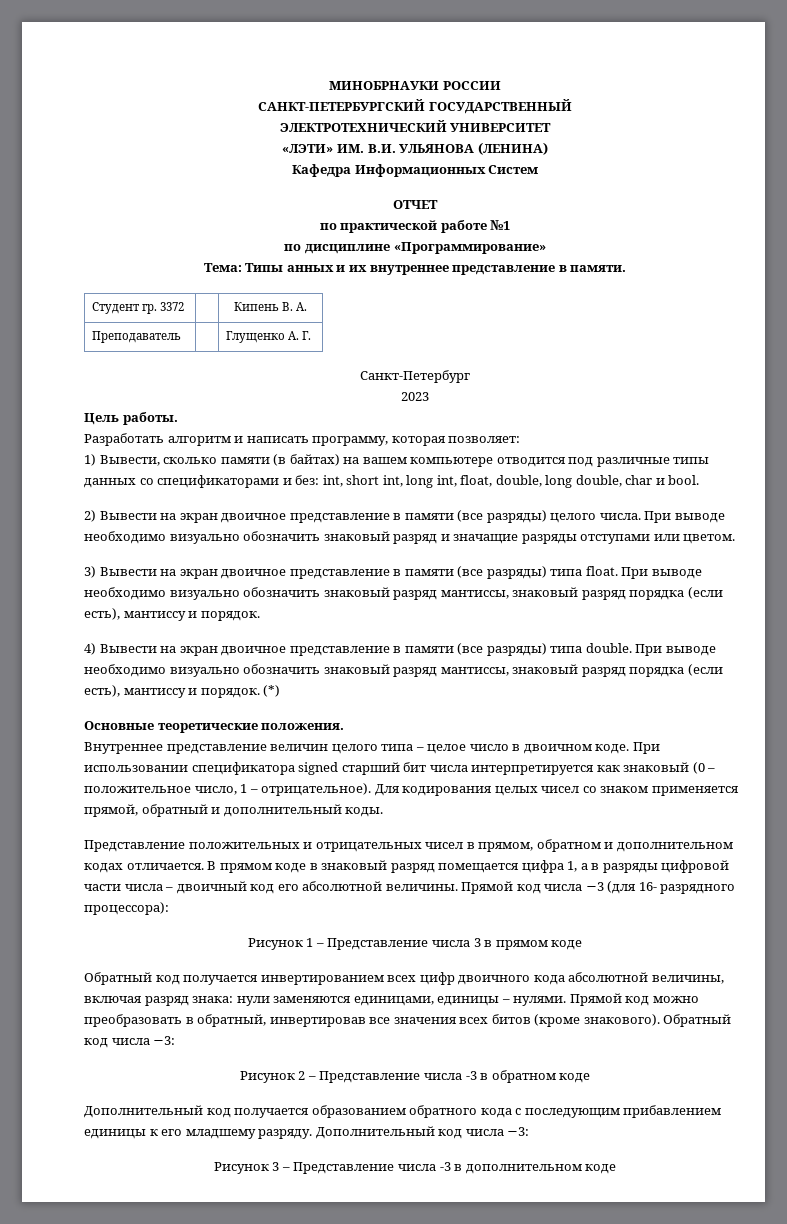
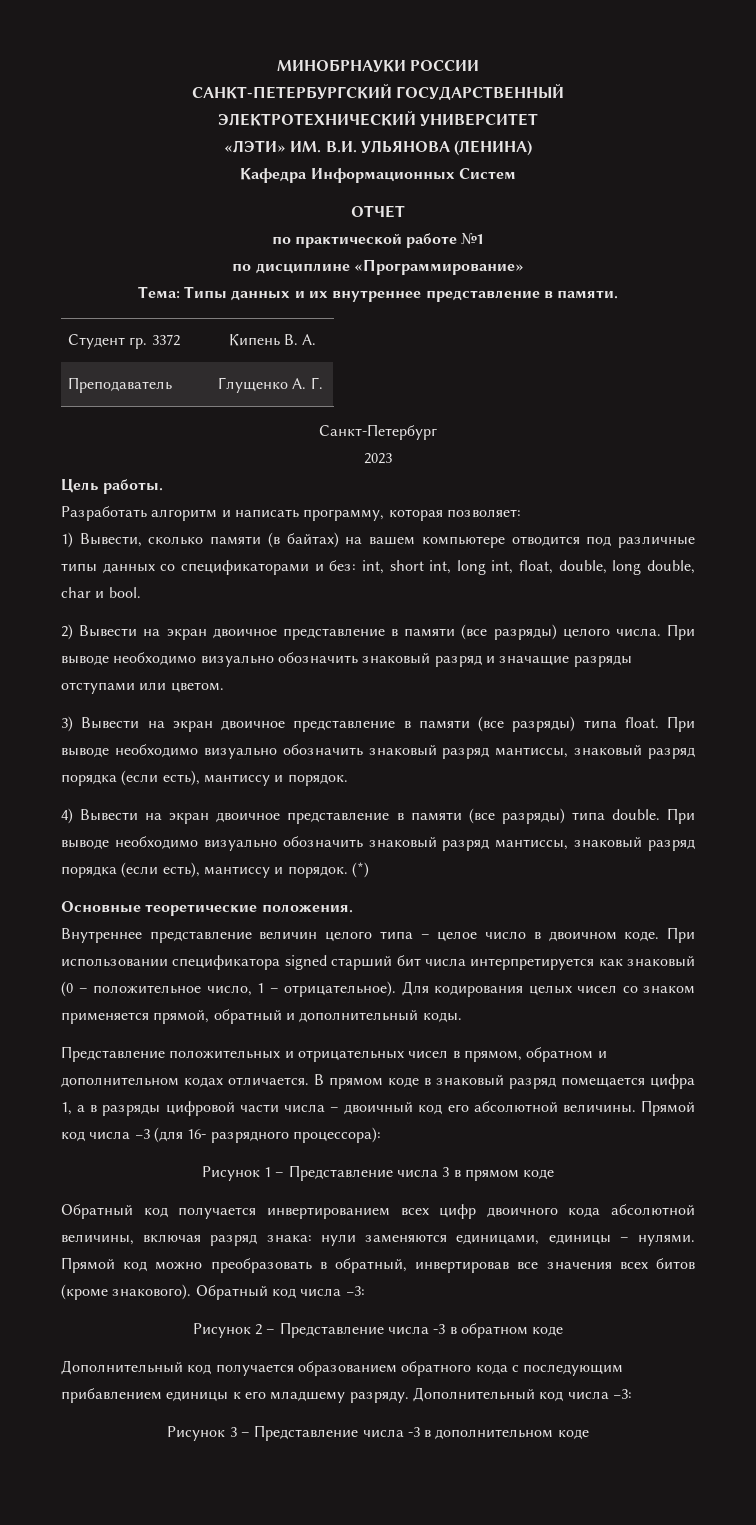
- Тема: Типы анных и их внутреннее представление в памяти.
+ Тема: Типы данных и их внутреннее представление в памяти.

